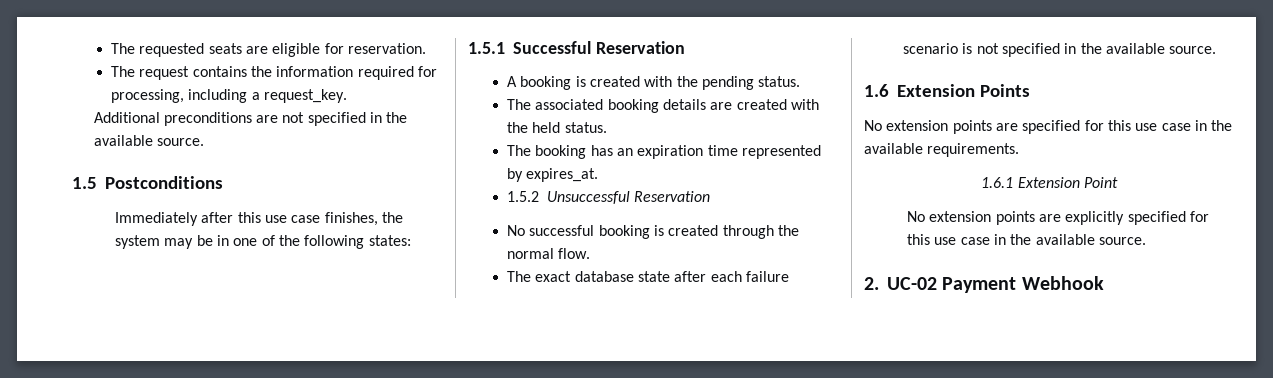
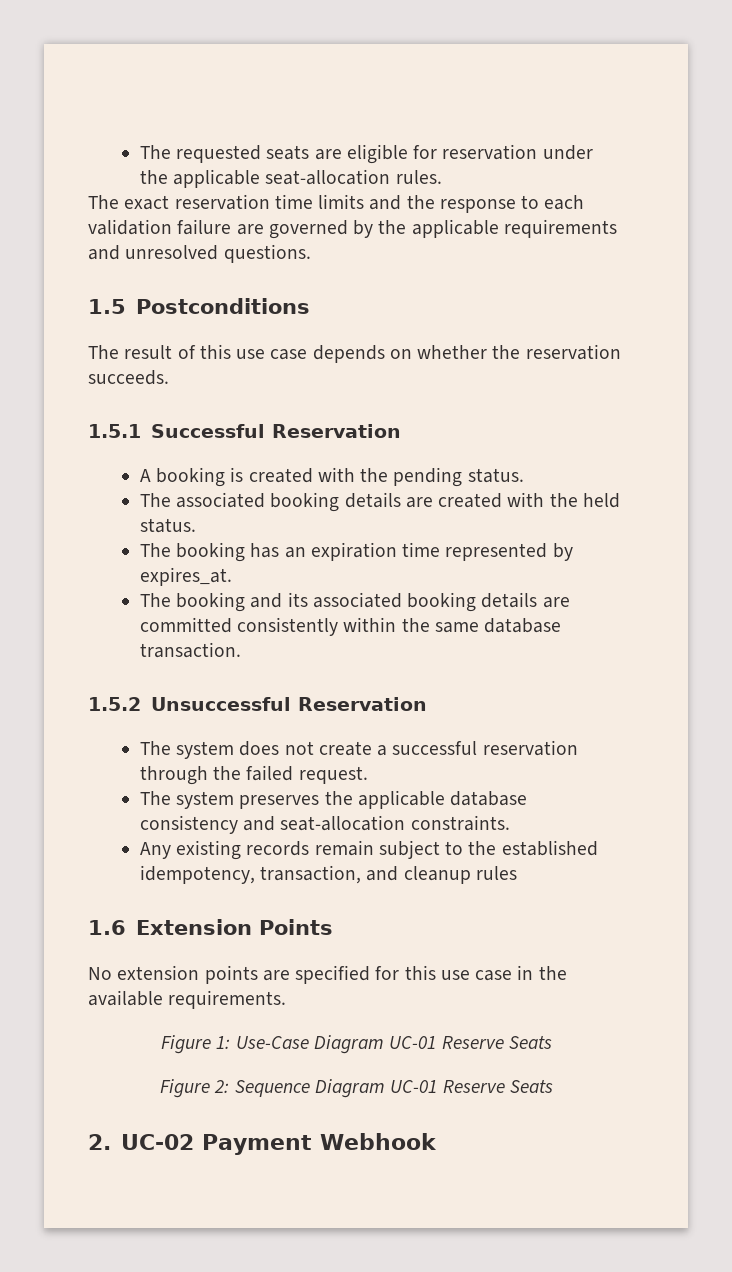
- The requested seats are eligible for reservation.
- The request contains the information required for processing, including a request_key.
- Additional preconditions are not specified in the available source.
+ The requested seats are eligible for reservation under the applicable seat-allocation rules.
+ The exact reservation time limits and the response to each validation failure are governed by the applicable requirements and unresolved questions.
  1.5 Postconditions
- Immediately after this use case finishes, the system may be in one of the following states:
+ The result of this use case depends on whether the reservation succeeds.
+ The booking and its associated booking details are committed consistently within the same database transaction.
  1.5.2 Unsuccessful Reservation
- No successful booking is created through the normal flow.
- The exact database state after each failure scenario is not specified in the available source.
+ The system does not create a successful reservation through the failed request.
+ The system preserves the applicable database consistency and seat-allocation constraints.
+ Any existing records remain subject to the established idempotency, transaction, and cleanup rules
- 1.6.1 Extension Point
- No extension points are explicitly specified for this use case in the available source.
+ Figure 1: Use-Case Diagram UC-01 Reserve Seats
+ Figure 2: Sequence Diagram UC-01 Reserve Seats

